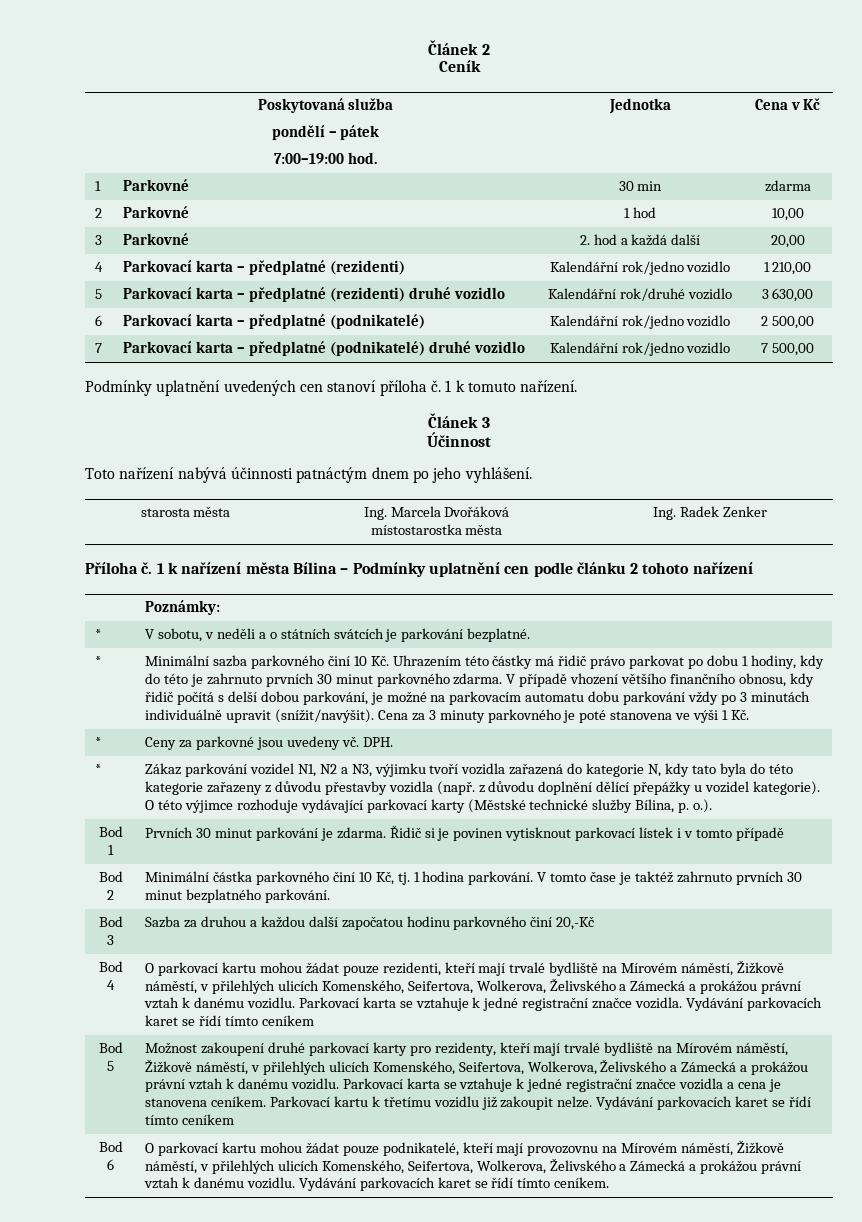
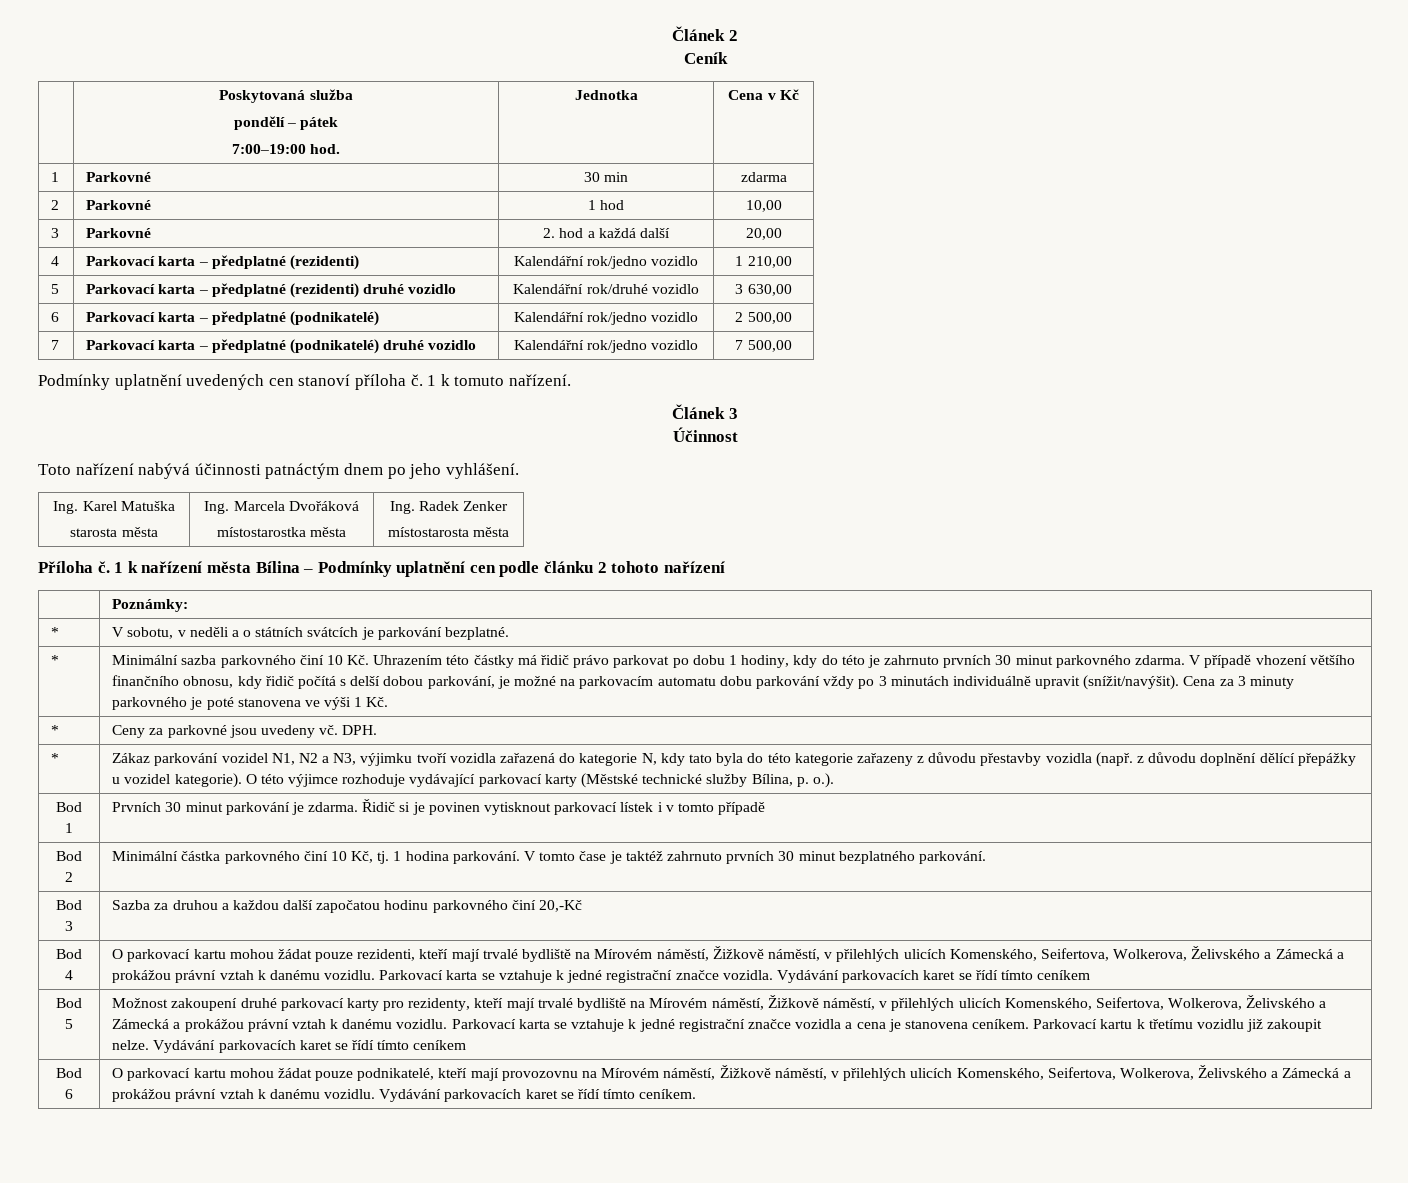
+ Ing. Karel Matuška
  starosta města | Ing. Marcela Dvořáková
  místostarostka města | Ing. Radek Zenker
+ místostarosta města

